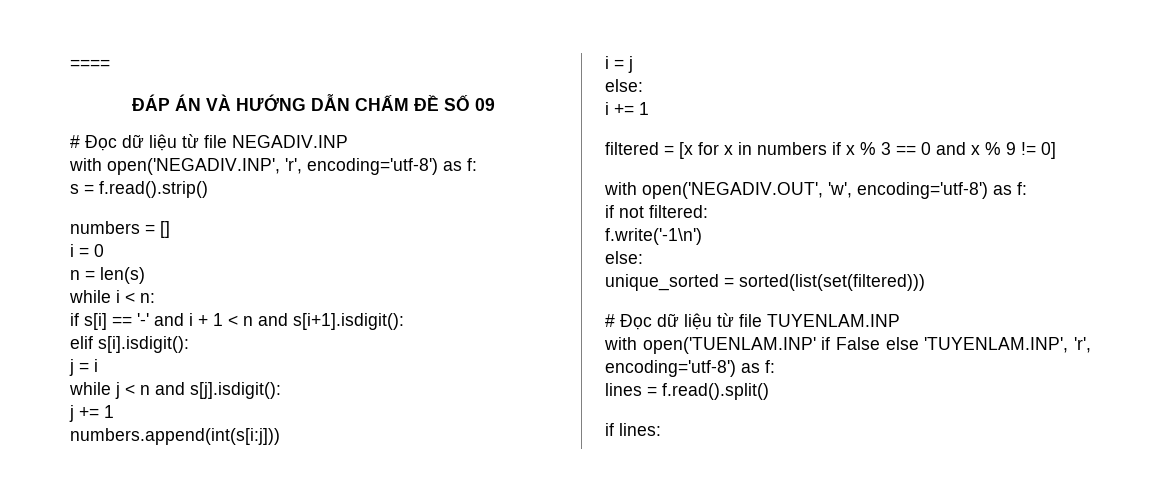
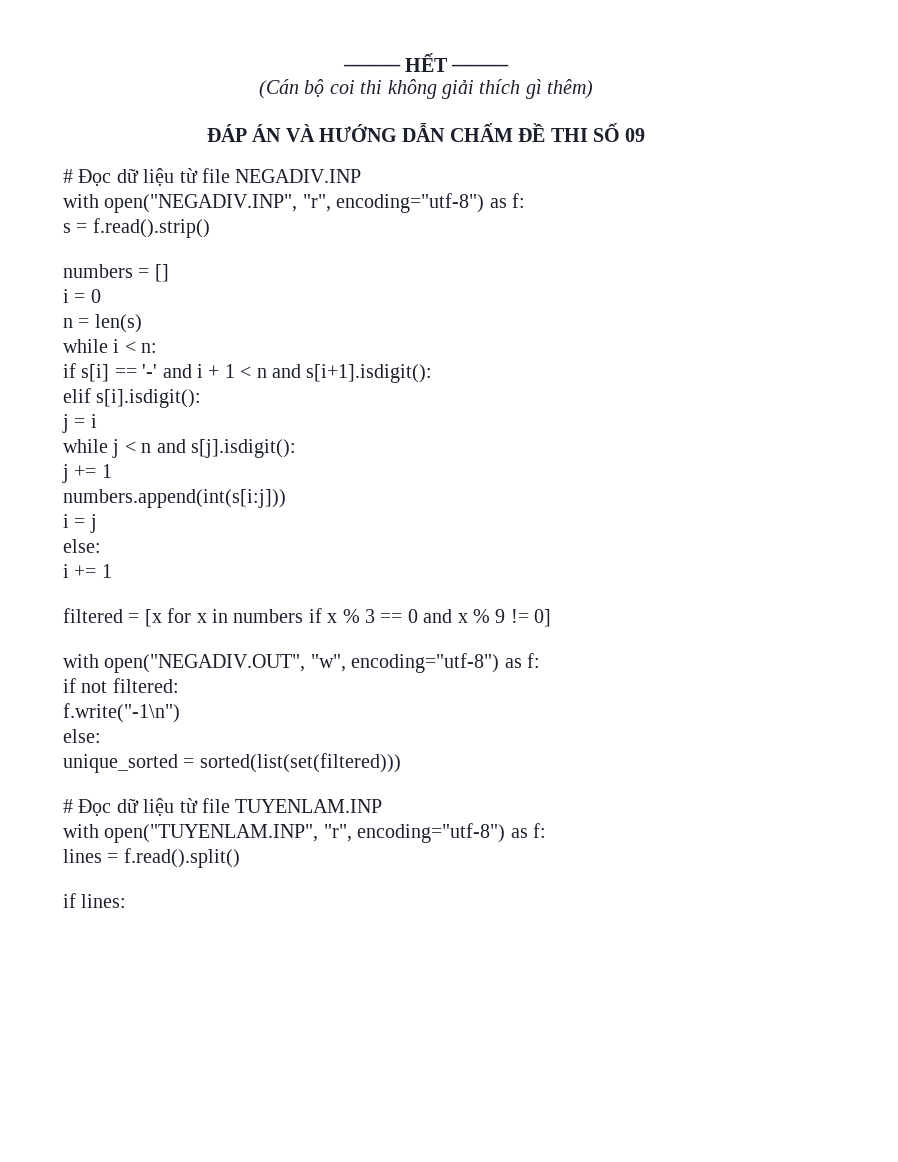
- ====
+ ──── HẾT ────
+ (Cán bộ coi thi không giải thích gì thêm)
- ĐÁP ÁN VÀ HƯỚNG DẪN CHẤM ĐỀ SỐ 09
+ ĐÁP ÁN VÀ HƯỚNG DẪN CHẤM ĐỀ THI SỐ 09
- with open('NEGADIV.INP', 'r', encoding='utf-8') as f:
+ with open("NEGADIV.INP", "r", encoding="utf-8") as f:
- with open('NEGADIV.OUT', 'w', encoding='utf-8') as f:
+ with open("NEGADIV.OUT", "w", encoding="utf-8") as f:
- f.write('-1\n')
+ f.write("-1\n")
- with open('TUENLAM.INP' if False else 'TUYENLAM.INP', 'r', encoding='utf-8') as f:
+ with open("TUYENLAM.INP", "r", encoding="utf-8") as f:

